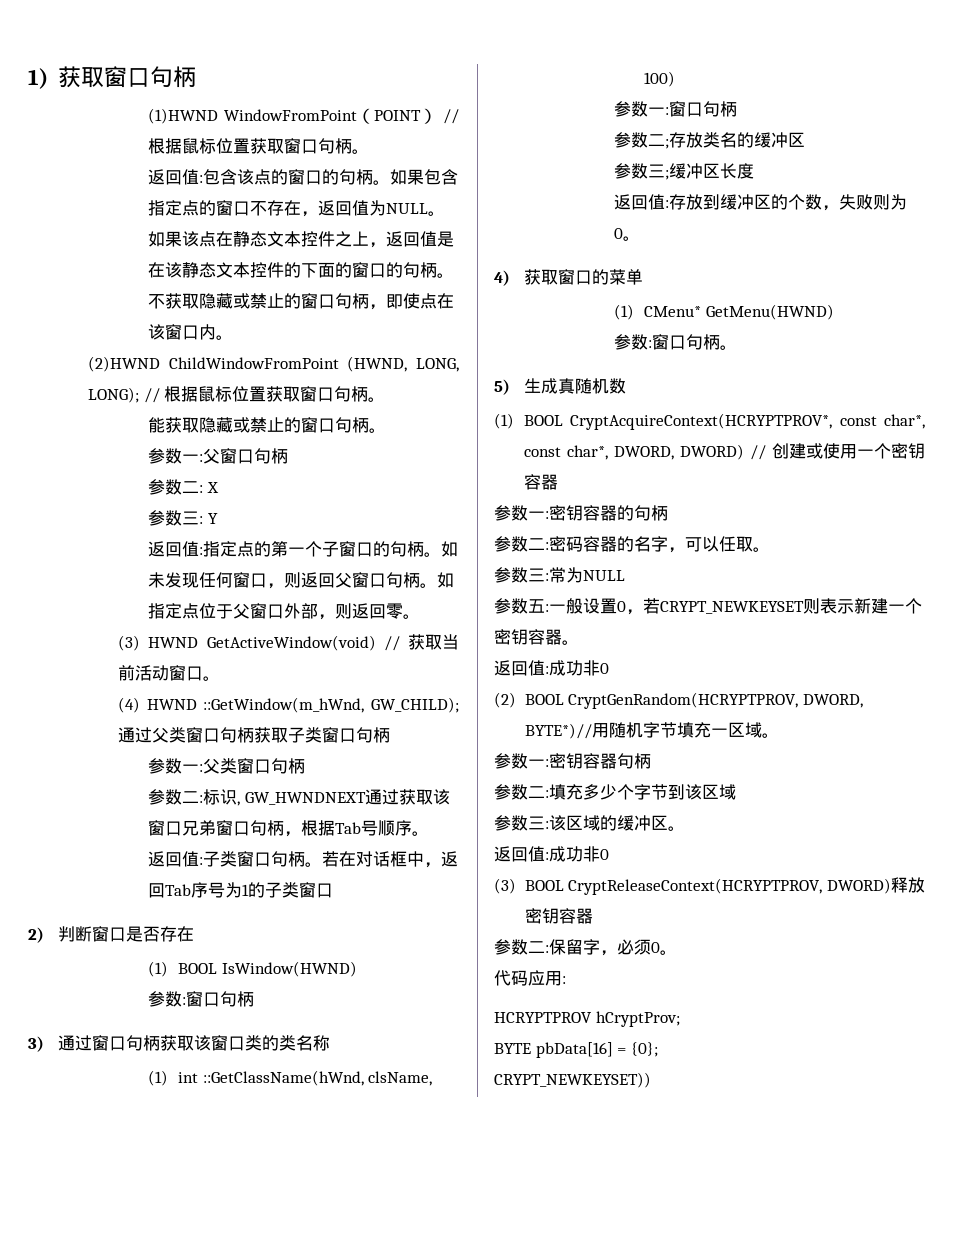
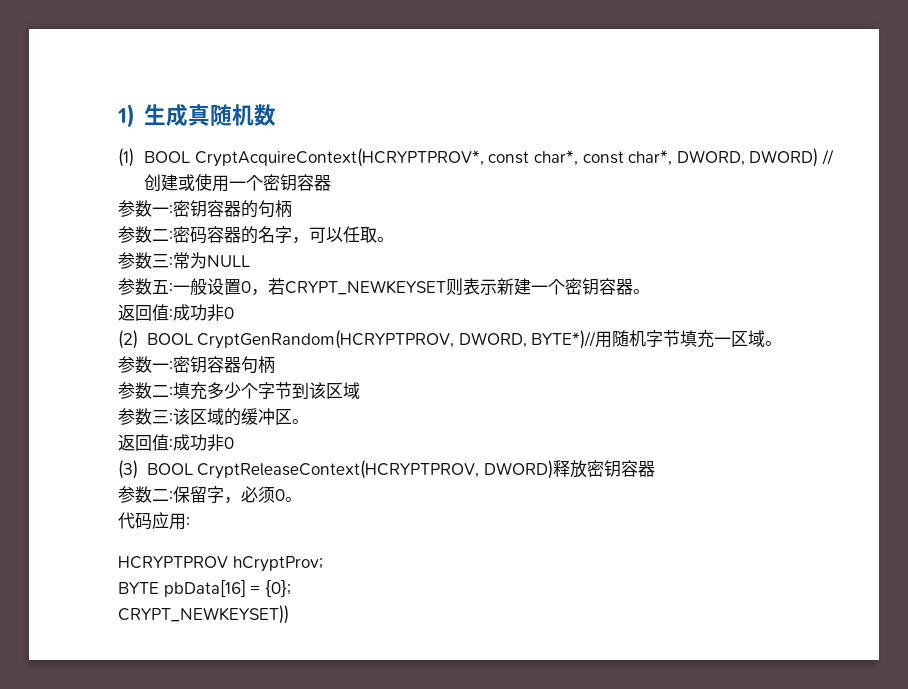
- 1)获取窗口句柄
- (1)HWND WindowFromPoint（POINT） // 根据鼠标位置获取窗口句柄。
- 返回值:包含该点的窗口的句柄。如果包含指定点的窗口不存在，返回值为NULL。如果该点在静态文本控件之上，返回值是在该静态文本控件的下面的窗口的句柄。不获取隐藏或禁止的窗口句柄，即使点在该窗口内。
- (2)HWND ChildWindowFromPoint (HWND, LONG, LONG); // 根据鼠标位置获取窗口句柄。
- 能获取隐藏或禁止的窗口句柄。
- 参数一:父窗口句柄
- 参数二: X
- 参数三: Y
- 返回值:指定点的第一个子窗口的句柄。如未发现任何窗口，则返回父窗口句柄。如指定点位于父窗口外部，则返回零。
- (3) HWND GetActiveWindow(void) // 获取当前活动窗口。
- (4) HWND ::GetWindow(m_hWnd, GW_CHILD);通过父类窗口句柄获取子类窗口句柄
- 参数一:父类窗口句柄
- 参数二:标识, GW_HWNDNEXT通过获取该窗口兄弟窗口句柄，根据Tab号顺序。
- 返回值:子类窗口句柄。若在对话框中，返回Tab序号为1的子类窗口
- 2)判断窗口是否存在
- (1) BOOL IsWindow(HWND)
- 参数:窗口句柄
- 3)通过窗口句柄获取该窗口类的类名称
- (1) int ::GetClassName(hWnd, clsName, 100)
- 参数一:窗口句柄
- 参数二;存放类名的缓冲区
- 参数三;缓冲区长度
- 返回值:存放到缓冲区的个数，失败则为0。
- 4)获取窗口的菜单
- (1) CMenu* GetMenu(HWND)
- 参数:窗口句柄。
- 5)生成真随机数
+ 1)生成真随机数

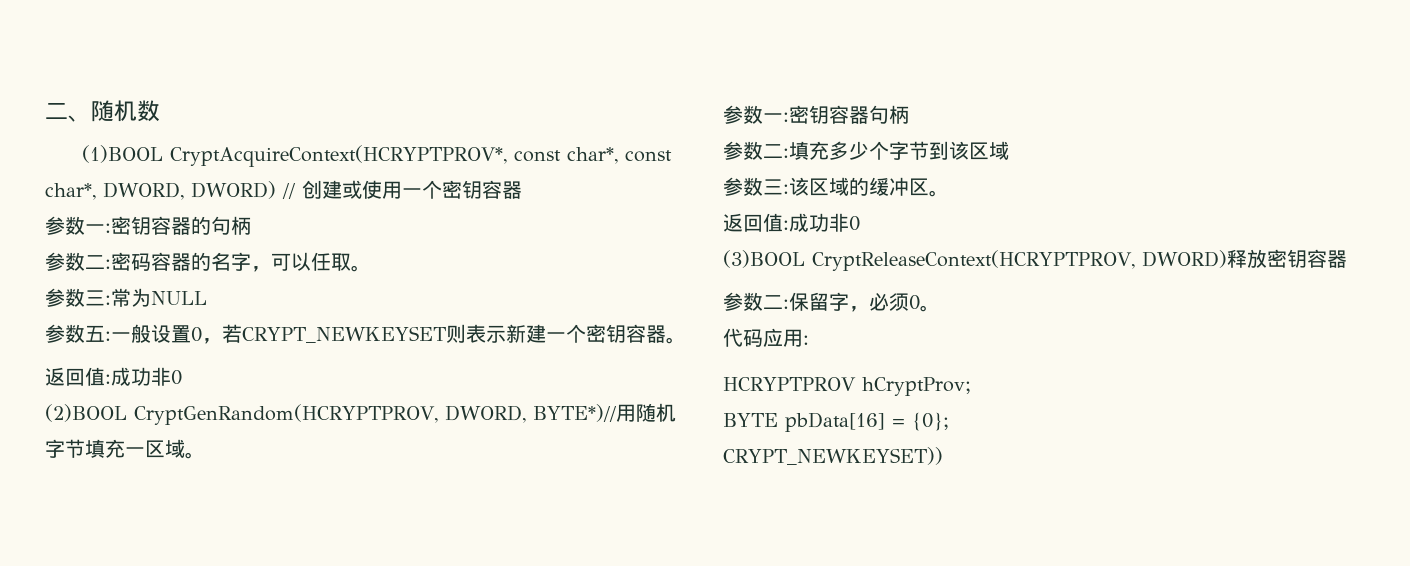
- 1)生成真随机数
+ 二、随机数
- (1) BOOL CryptAcquireContext(HCRYPTPROV*, const char*, const char*, DWORD, DWORD) // 创建或使用一个密钥容器
+ (1)BOOL CryptAcquireContext(HCRYPTPROV*, const char*, const char*, DWORD, DWORD) // 创建或使用一个密钥容器
- (2) BOOL CryptGenRandom(HCRYPTPROV, DWORD, BYTE*)//用随机字节填充一区域。
+ (2)BOOL CryptGenRandom(HCRYPTPROV, DWORD, BYTE*)//用随机字节填充一区域。
- (3) BOOL CryptReleaseContext(HCRYPTPROV, DWORD)释放密钥容器
+ (3)BOOL CryptReleaseContext(HCRYPTPROV, DWORD)释放密钥容器

